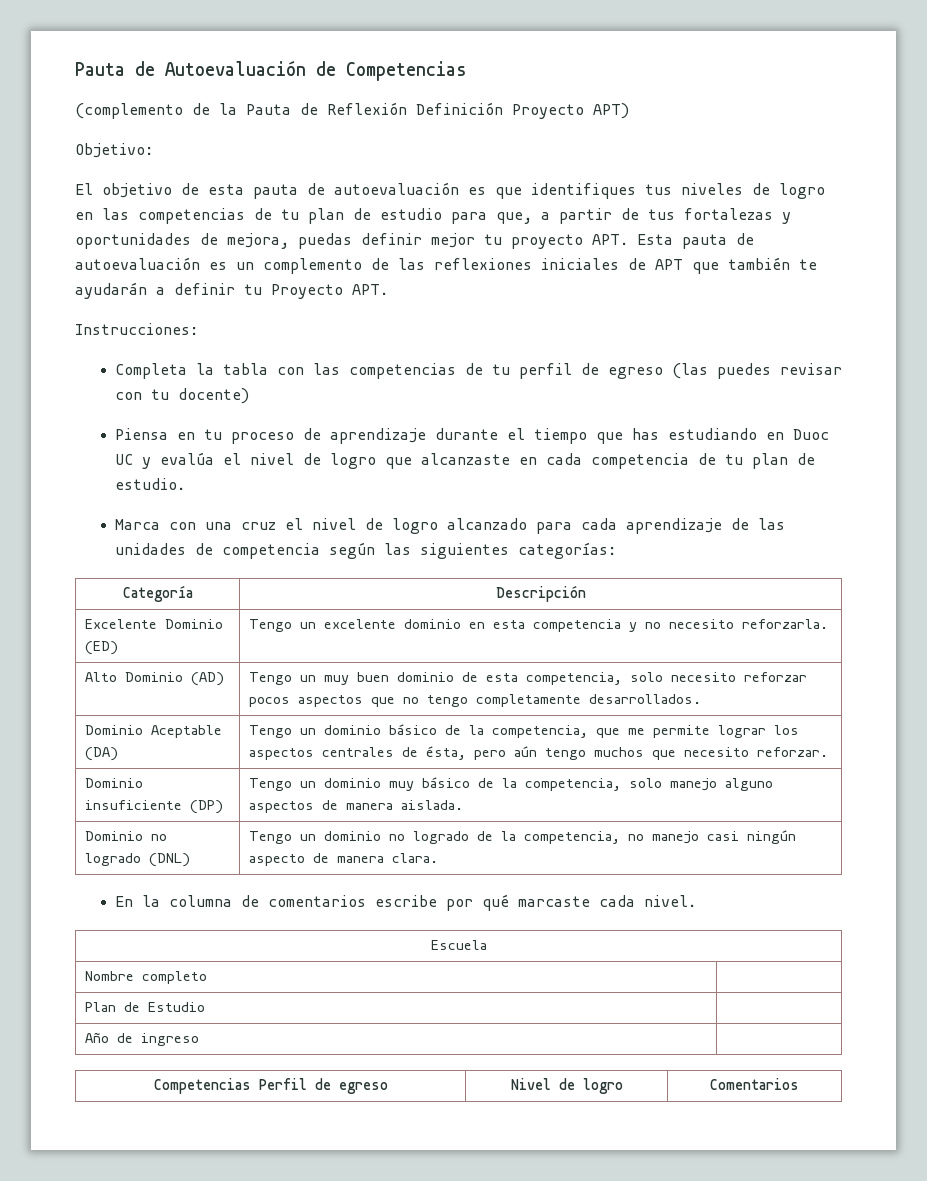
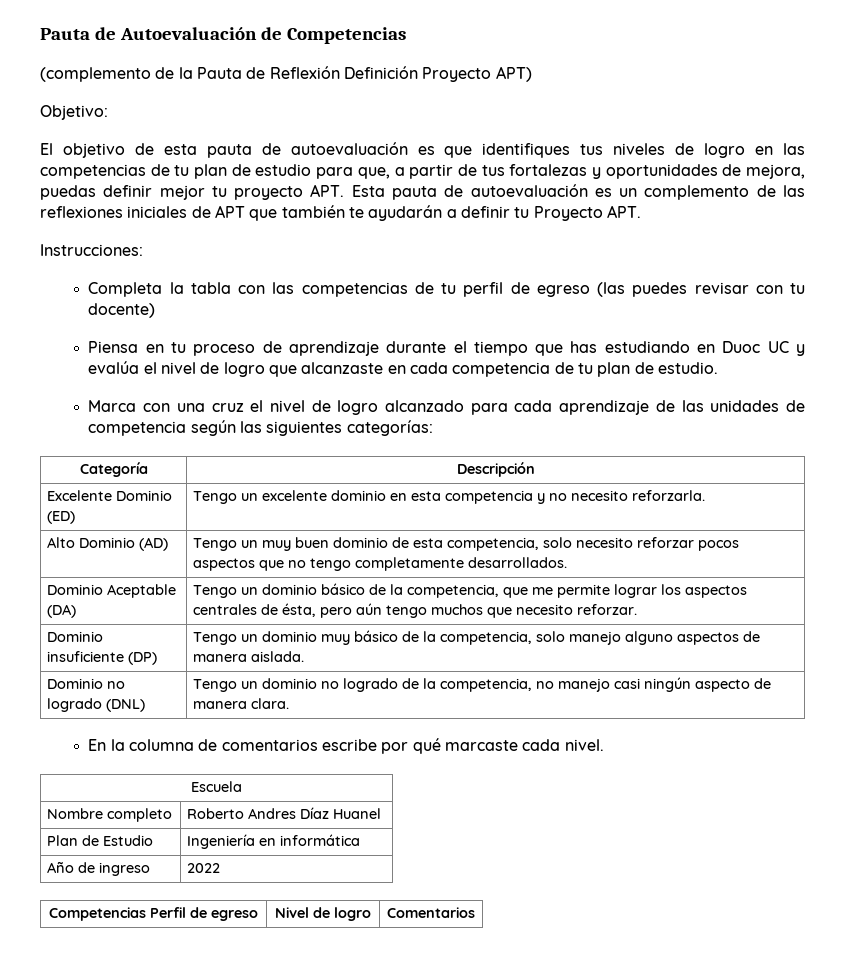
- Nombre completo |
+ Nombre completo | Roberto Andres Díaz Huanel
- Plan de Estudio |
+ Plan de Estudio | Ingeniería en informática
- Año de ingreso |
+ Año de ingreso | 2022

